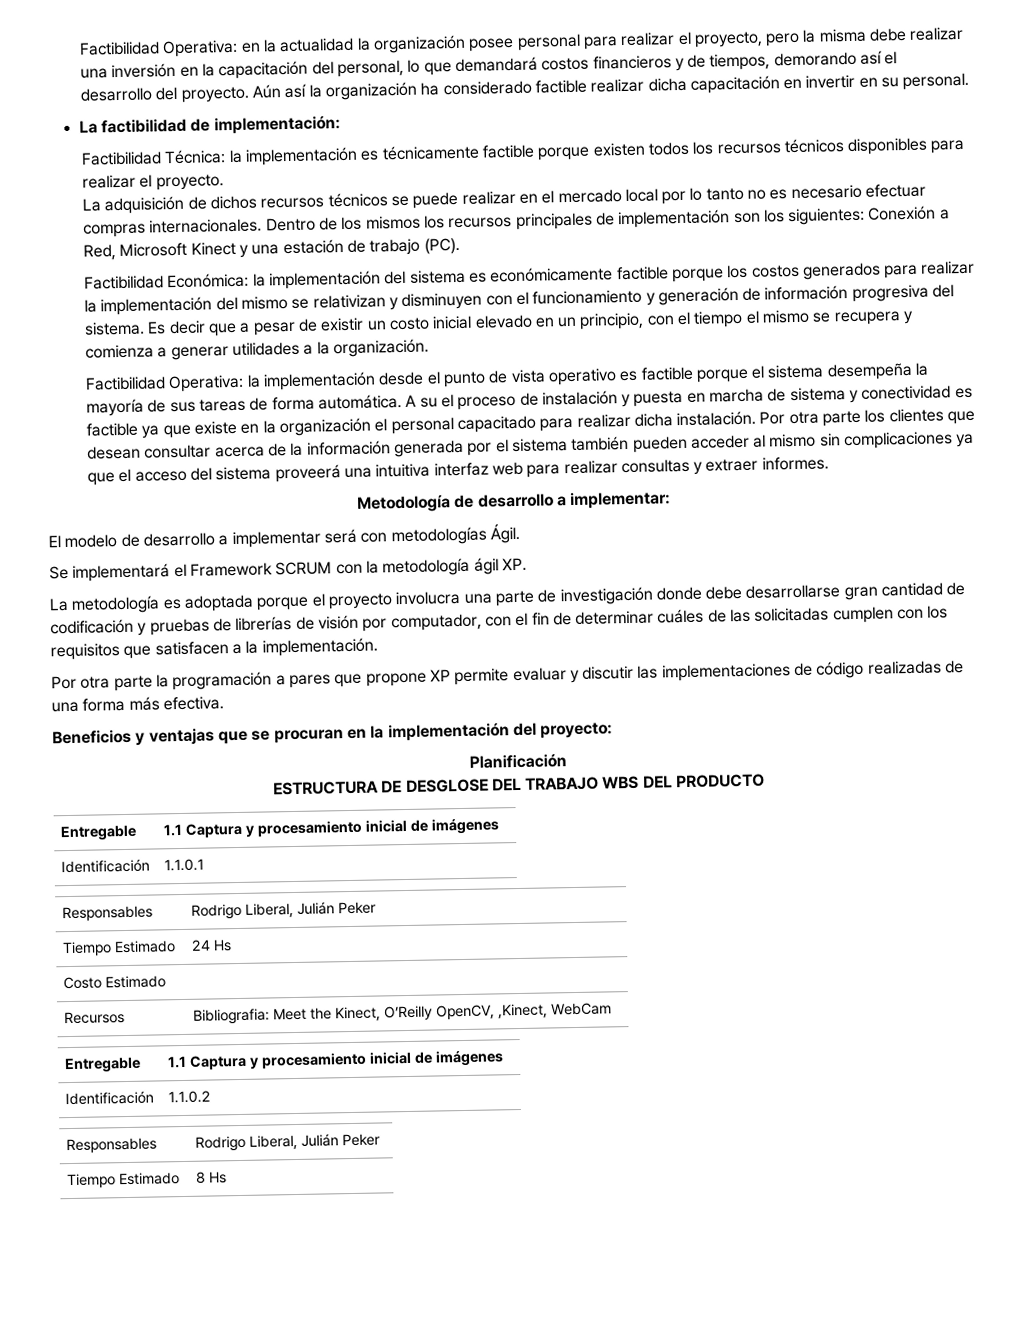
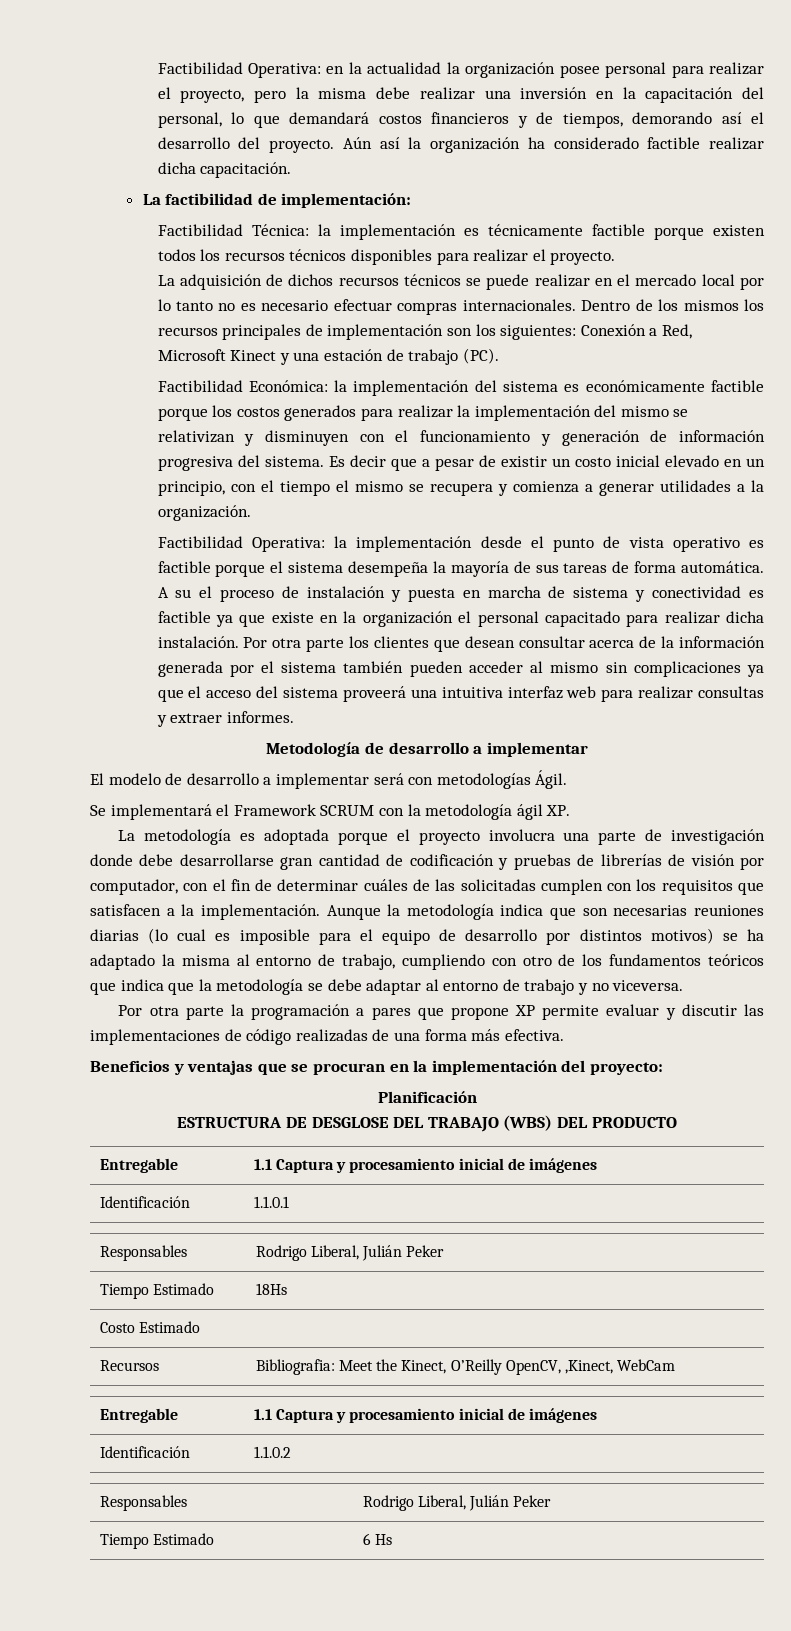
- Aún así la organización ha considerado factible realizar dicha capacitación en invertir en su personal.
+ Aún así la organización ha considerado factible realizar dicha capacitación.
- Metodología de desarrollo a implementar:
+ Metodología de desarrollo a implementar
+ Aunque la metodología indica que son necesarias reuniones diarias (lo cual es imposible para el equipo de desarrollo por distintos motivos) se ha adaptado la misma al entorno de trabajo, cumpliendo con otro de los fundamentos teóricos que indica que la metodología se debe adaptar al entorno de trabajo y no viceversa.
- ESTRUCTURA DE DESGLOSE DEL TRABAJO WBS DEL PRODUCTO
+ ESTRUCTURA DE DESGLOSE DEL TRABAJO (WBS) DEL PRODUCTO
- Tiempo Estimado | 24 Hs
+ Tiempo Estimado | 18Hs
- Tiempo Estimado | 8 Hs
+ Tiempo Estimado | 6 Hs

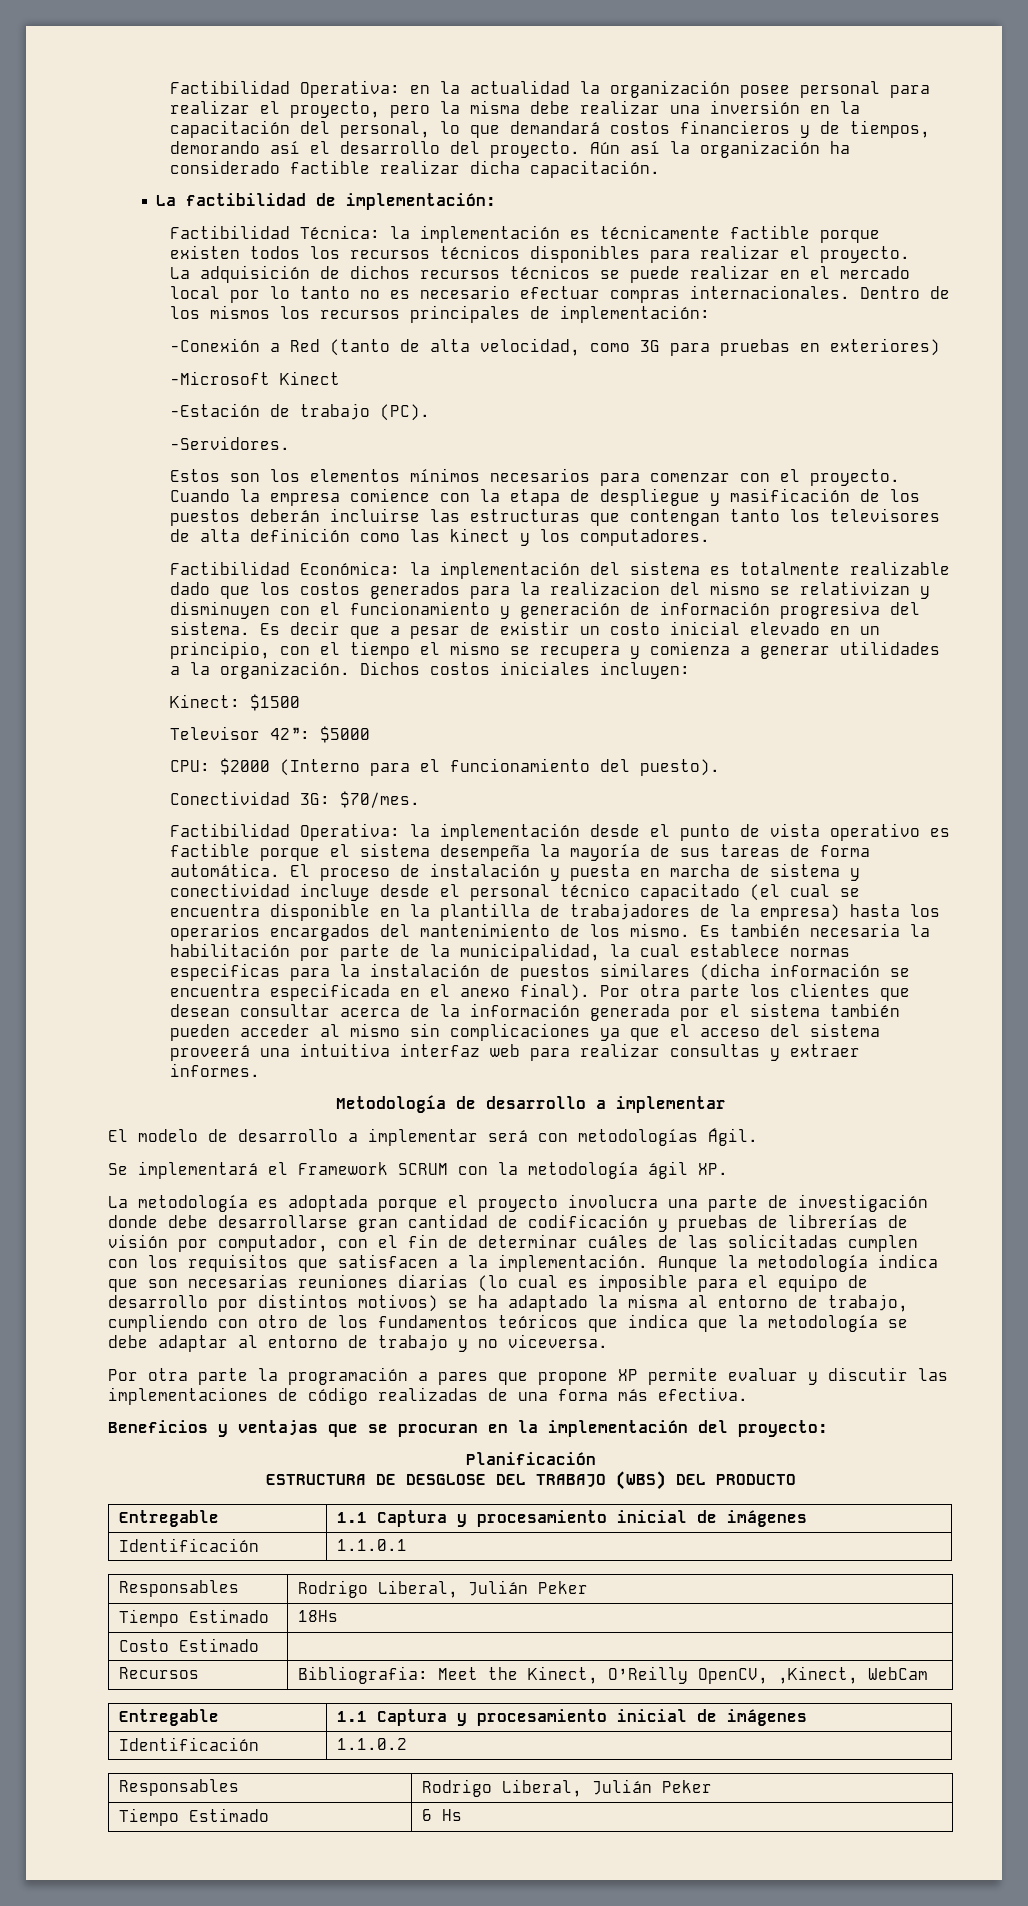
- Dentro de los mismos los recursos principales de implementación son los siguientes: Conexión a Red, Microsoft Kinect y una estación de trabajo (PC).
+ Dentro de los mismos los recursos principales de implementación:
+ -Conexión a Red (tanto de alta velocidad, como 3G para pruebas en exteriores)
+ -Microsoft Kinect
+ -Estación de trabajo (PC).
+ -Servidores.
+ Estos son los elementos mínimos necesarios para comenzar con el proyecto. Cuando la empresa comience con la etapa de despliegue y masificación de los puestos deberán incluirse las estructuras que contengan tanto los televisores de alta definición como las kinect y los computadores.
- Factibilidad Económica: la implementación del sistema es económicamente factible porque los costos generados para realizar la implementación del mismo se relativizan y disminuyen con el funcionamiento y generación de información progresiva del sistema.
+ Factibilidad Económica: la implementación del sistema es totalmente realizable dado que los costos generados para la realizacion del mismo se relativizan y disminuyen con el funcionamiento y generación de información progresiva del sistema.
+ Dichos costos iniciales incluyen:
+ Kinect: $1500
+ Televisor 42”: $5000
+ CPU: $2000 (Interno para el funcionamiento del puesto).
+ Conectividad 3G: $70/mes.
- A su el proceso de instalación y puesta en marcha de sistema y conectividad es factible ya que existe en la organización el personal capacitado para realizar dicha instalación.
+ El proceso de instalación y puesta en marcha de sistema y conectividad incluye desde el personal técnico capacitado (el cual se encuentra disponible en la plantilla de trabajadores de la empresa) hasta los operarios encargados del mantenimiento de los mismo. Es también necesaria la habilitación por parte de la municipalidad, la cual establece normas especificas para la instalación de puestos similares (dicha información se encuentra especificada en el anexo final).

